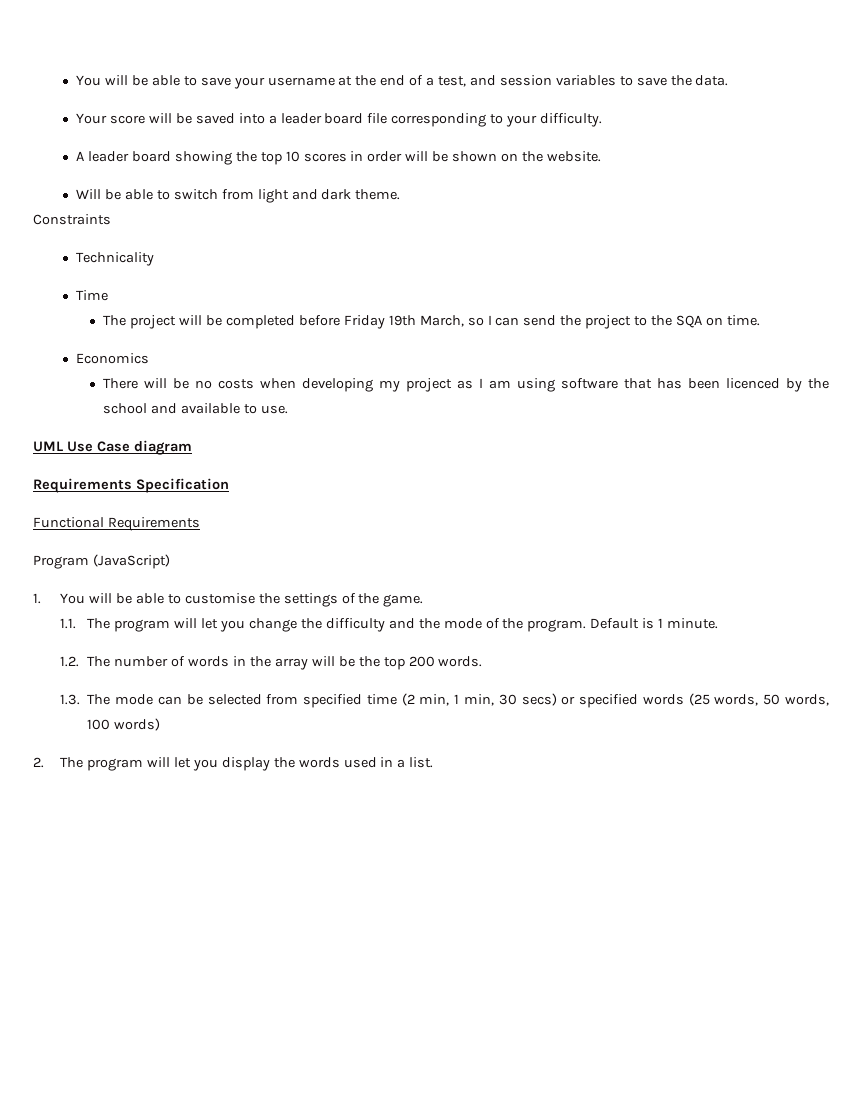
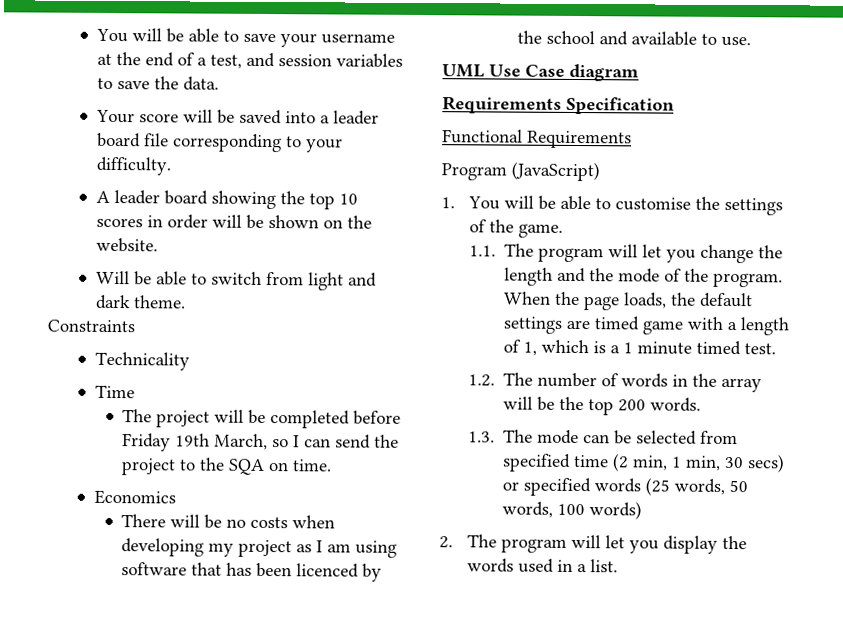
- 1.1. The program will let you change the difficulty and the mode of the program.
+ 1.1. The program will let you change the length and the mode of the program.
- Default is 1 minute.
+ When the page loads, the default settings are timed game with a length of 1, which is a 1 minute timed test.

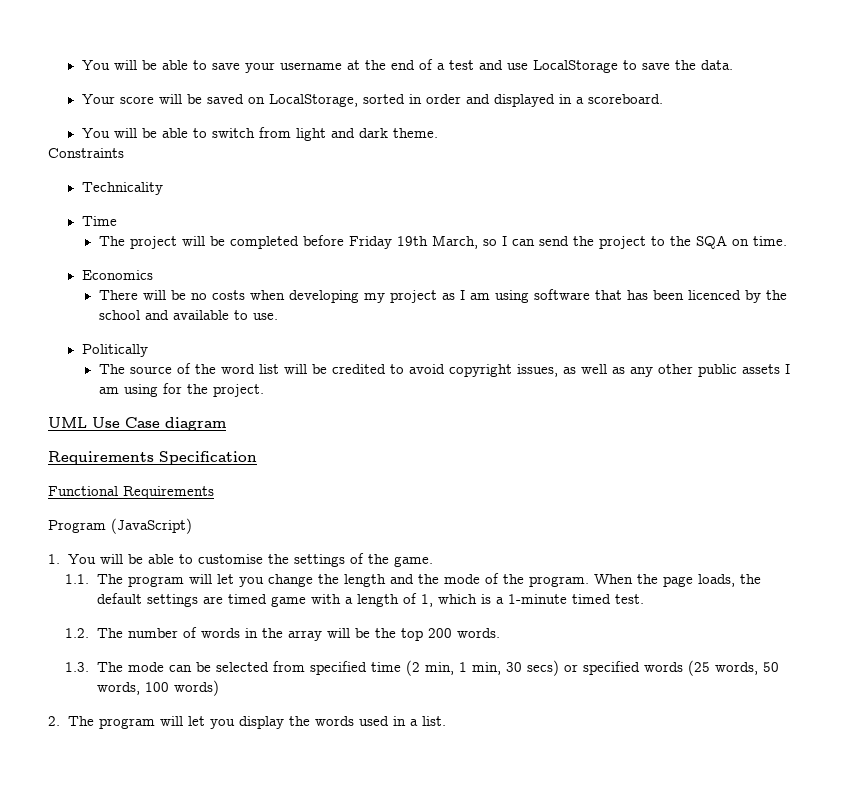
- You will be able to save your username at the end of a test, and session variables to save the data.
+ You will be able to save your username at the end of a test and use LocalStorage to save the data.
- Your score will be saved into a leader board file corresponding to your difficulty.
- A leader board showing the top 10 scores in order will be shown on the website.
- Will be able to switch from light and dark theme.
+ Your score will be saved on LocalStorage, sorted in order and displayed in a scoreboard.
+ You will be able to switch from light and dark theme.
+ Politically
+ The source of the word list will be credited to avoid copyright issues, as well as any other public assets I am using for the project.
- When the page loads, the default settings are timed game with a length of 1, which is a 1 minute timed test.
+ When the page loads, the default settings are timed game with a length of 1, which is a 1-minute timed test.

